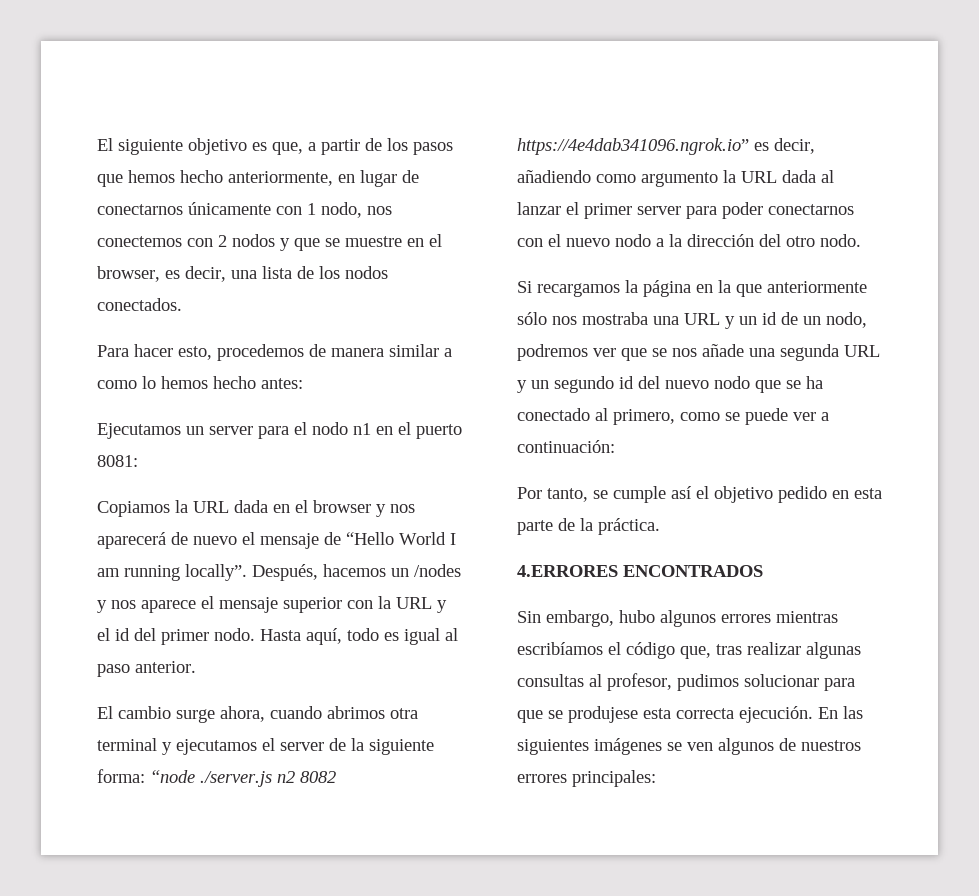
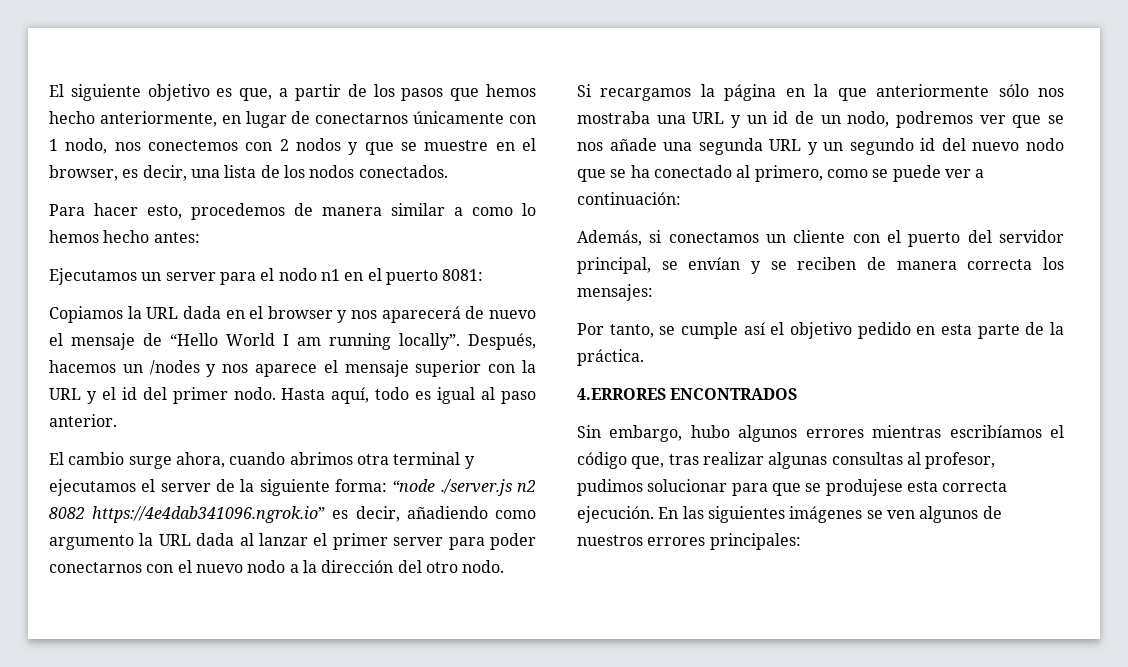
+ Además, si conectamos un cliente con el puerto del servidor principal, se envían y se reciben de manera correcta los mensajes:

